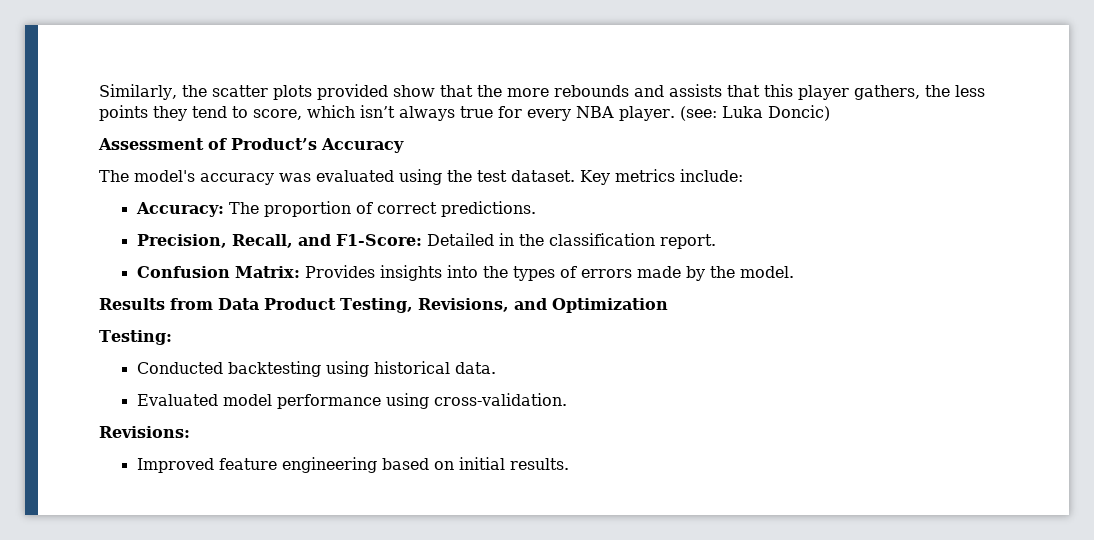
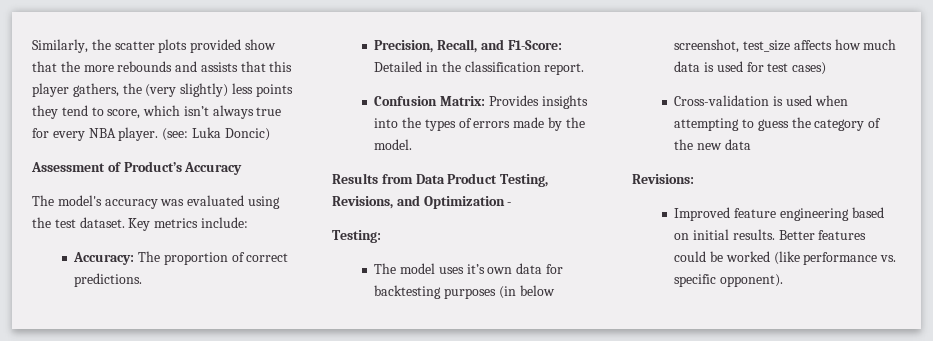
- Similarly, the scatter plots provided show that the more rebounds and assists that this player gathers, the less points they tend to score, which isn’t always true for every NBA player.
+ Similarly, the scatter plots provided show that the more rebounds and assists that this player gathers, the (very slightly) less points they tend to score, which isn’t always true for every NBA player.
- Results from Data Product Testing, Revisions, and Optimization
+ Results from Data Product Testing, Revisions, and Optimization -
- Conducted backtesting using historical data.
- Evaluated model performance using cross-validation.
+ The model uses it’s own data for backtesting purposes (in below screenshot, test_size affects how much data is used for test cases)
+ Cross-validation is used when attempting to guess the category of the new data
+ Better features could be worked (like performance vs. specific opponent).

